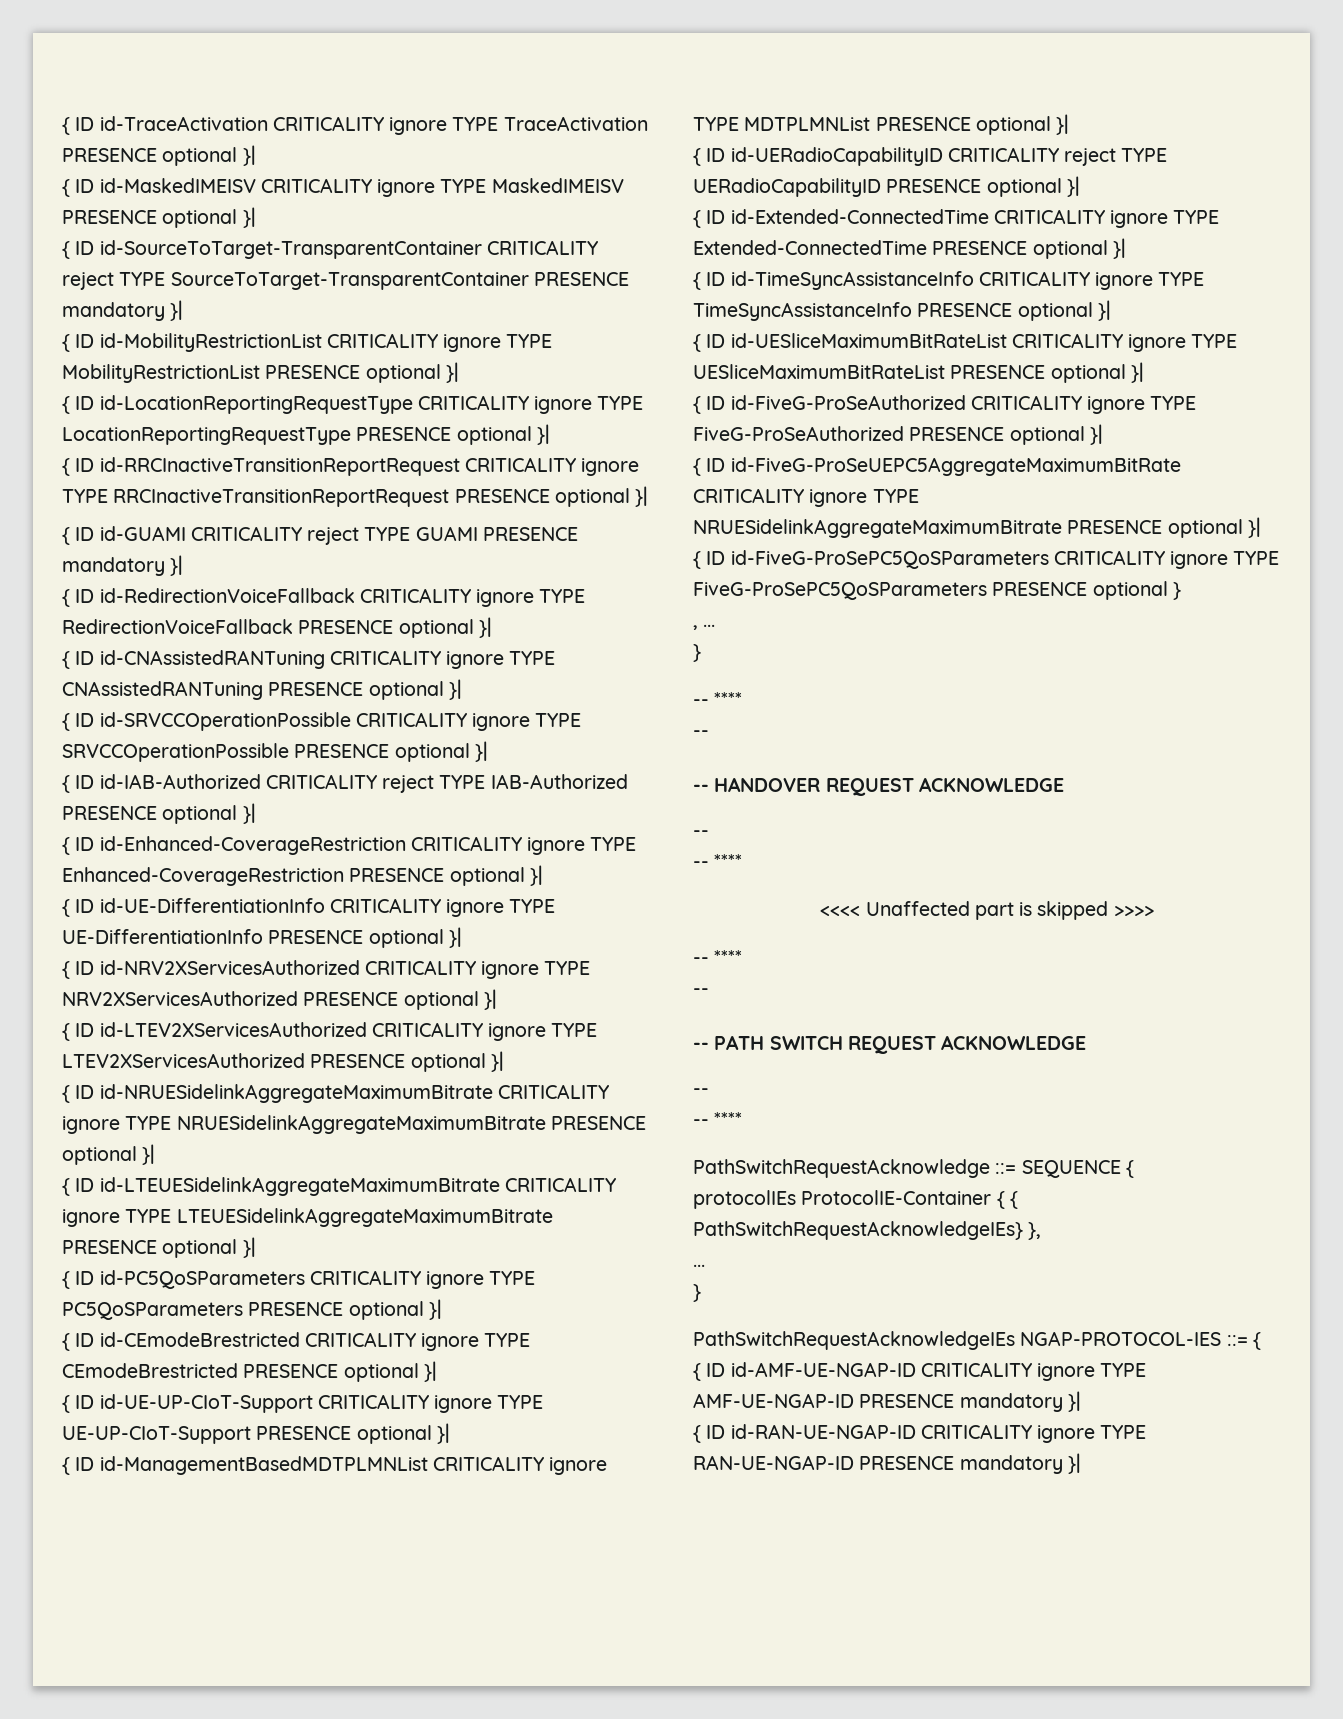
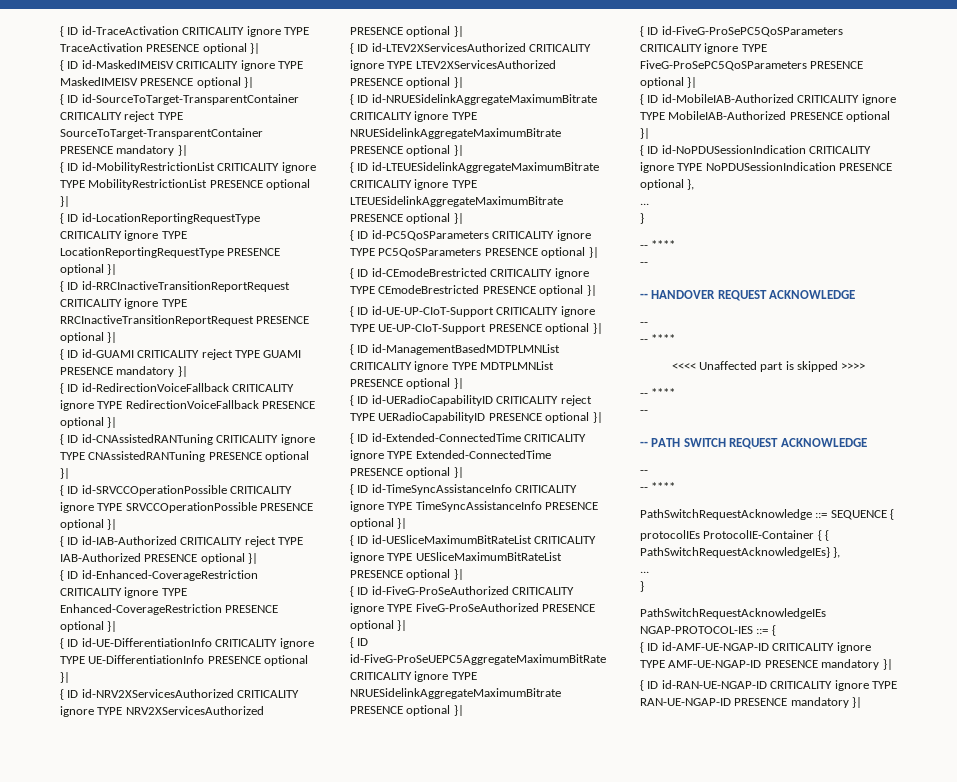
- { ID id-FiveG-ProSePC5QoSParameters CRITICALITY ignore TYPE FiveG-ProSePC5QoSParameters PRESENCE optional }
- , ...
+ { ID id-FiveG-ProSePC5QoSParameters CRITICALITY ignore TYPE FiveG-ProSePC5QoSParameters PRESENCE optional }|
+ { ID id-MobileIAB-Authorized CRITICALITY ignore TYPE MobileIAB-Authorized PRESENCE optional }|
+ { ID id-NoPDUSessionIndication CRITICALITY ignore TYPE NoPDUSessionIndication PRESENCE optional },
+ ...

